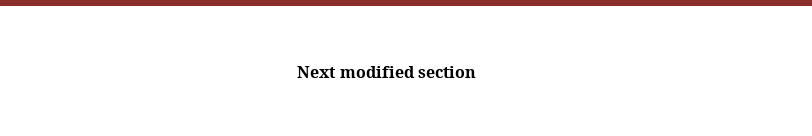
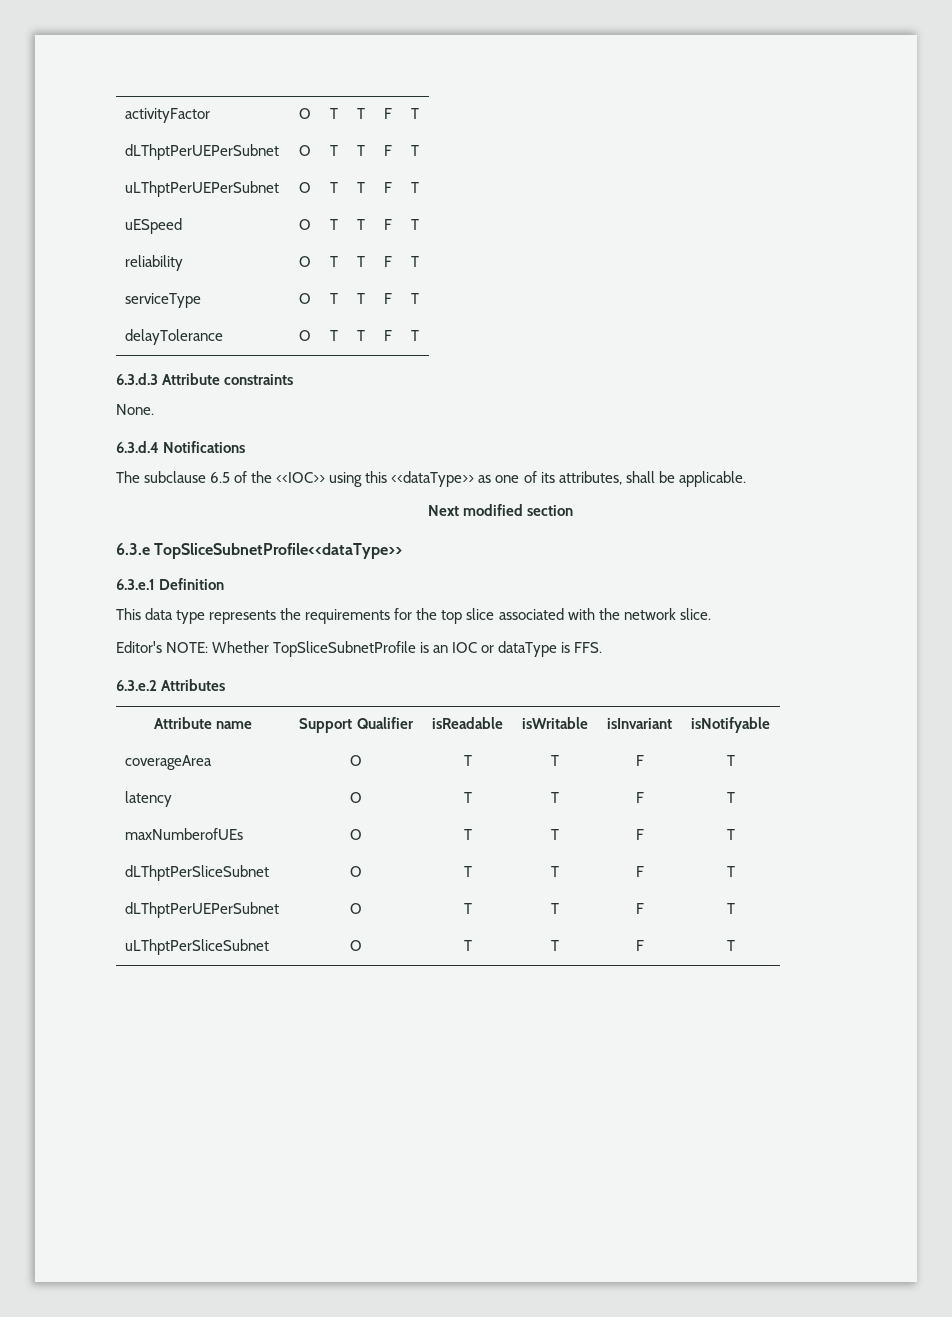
+ activityFactor | O | T | T | F | T
+ dLThptPerUEPerSubnet | O | T | T | F | T
+ uLThptPerUEPerSubnet | O | T | T | F | T
+ uESpeed | O | T | T | F | T
+ reliability | O | T | T | F | T
+ serviceType | O | T | T | F | T
+ delayTolerance | O | T | T | F | T
+ 6.3.d.3 Attribute constraints
+ None.
+ 6.3.d.4 Notifications
+ The subclause 6.5 of the <<IOC>> using this <<dataType>> as one of its attributes, shall be applicable.
  Next modified section
+ 6.3.e TopSliceSubnetProfile<<dataType>>
+ 6.3.e.1 Definition
+ This data type represents the requirements for the top slice associated with the network slice.
+ Editor's NOTE: Whether TopSliceSubnetProfile is an IOC or dataType is FFS.
+ 6.3.e.2 Attributes
+ Attribute name | Support Qualifier | isReadable | isWritable | isInvariant | isNotifyable
+ coverageArea | O | T | T | F | T
+ latency | O | T | T | F | T
+ maxNumberofUEs | O | T | T | F | T
+ dLThptPerSliceSubnet | O | T | T | F | T
+ dLThptPerUEPerSubnet | O | T | T | F | T
+ uLThptPerSliceSubnet | O | T | T | F | T

